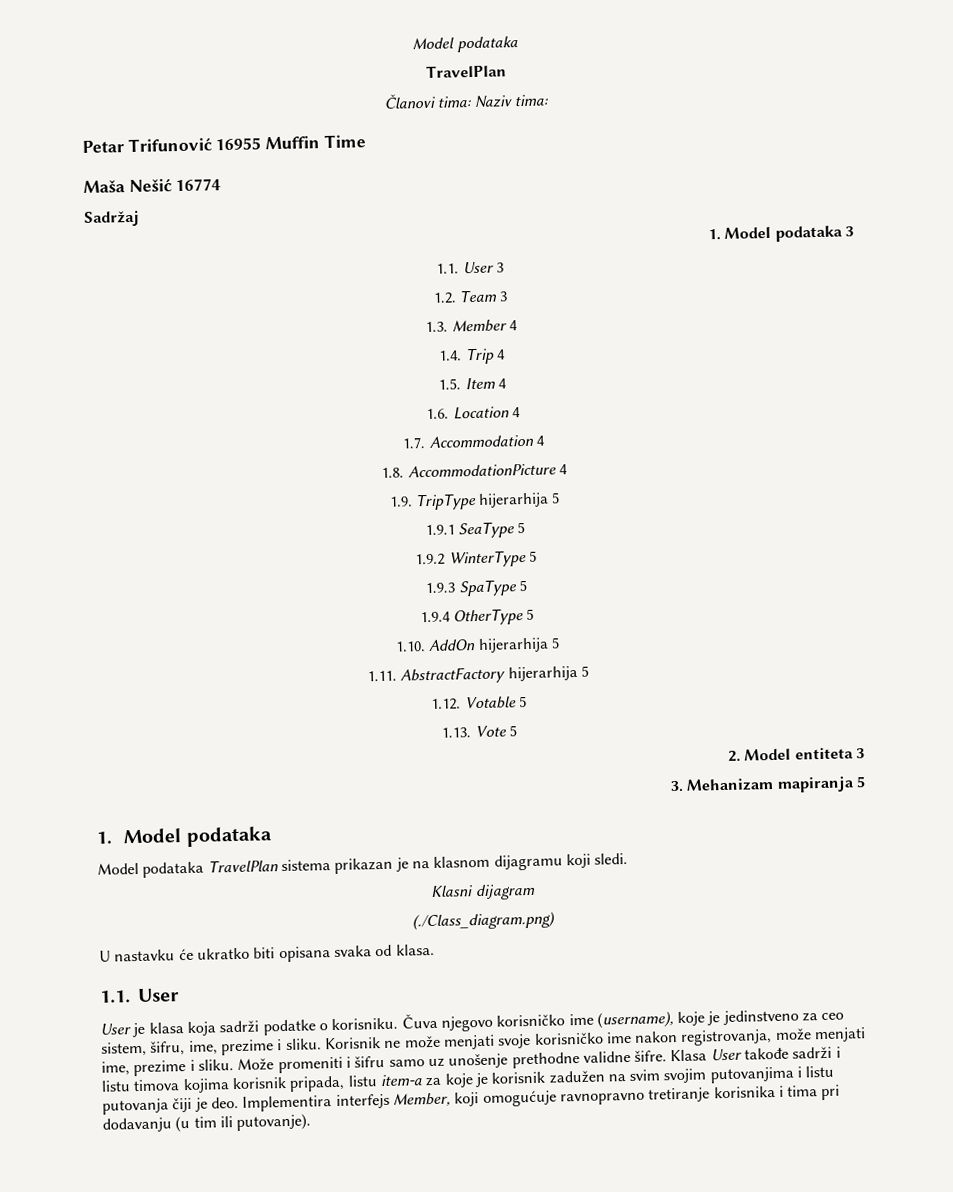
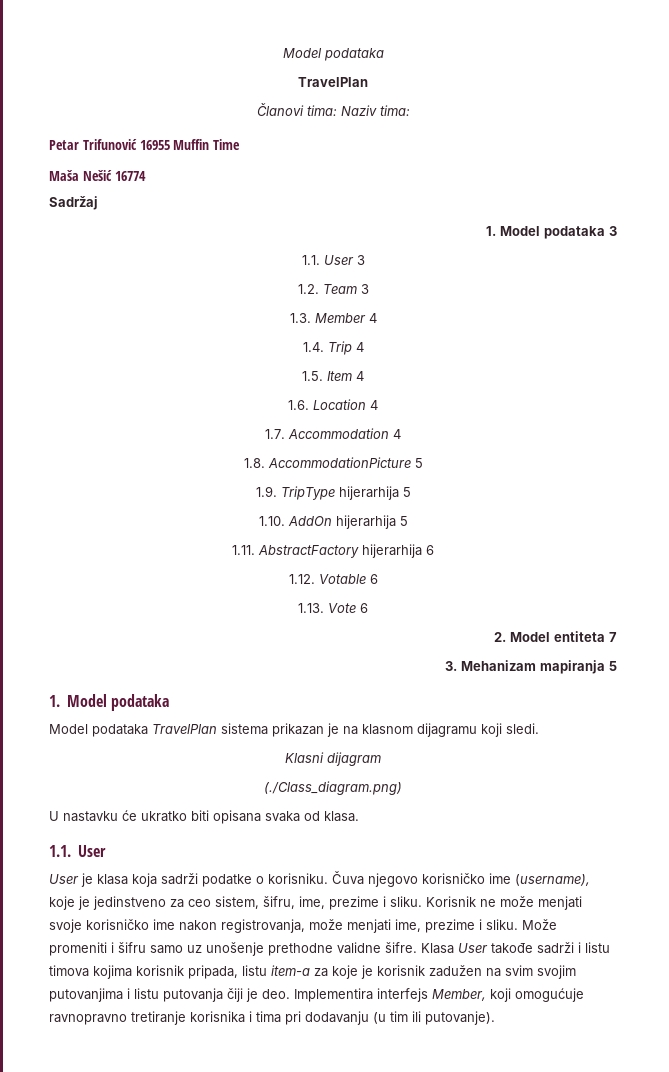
- 1.8. AccommodationPicture 4
+ 1.8. AccommodationPicture 5
- 1.9.1 SeaType 5
- 1.9.2 WinterType 5
- 1.9.3 SpaType 5
- 1.9.4 OtherType 5
- 1.11. AbstractFactory hijerarhija 5
+ 1.11. AbstractFactory hijerarhija 6
- 1.12. Votable 5
+ 1.12. Votable 6
- 1.13. Vote 5
+ 1.13. Vote 6
- 2. Model entiteta 3
+ 2. Model entiteta 7

